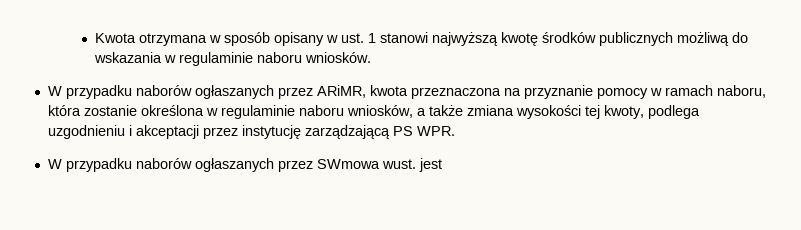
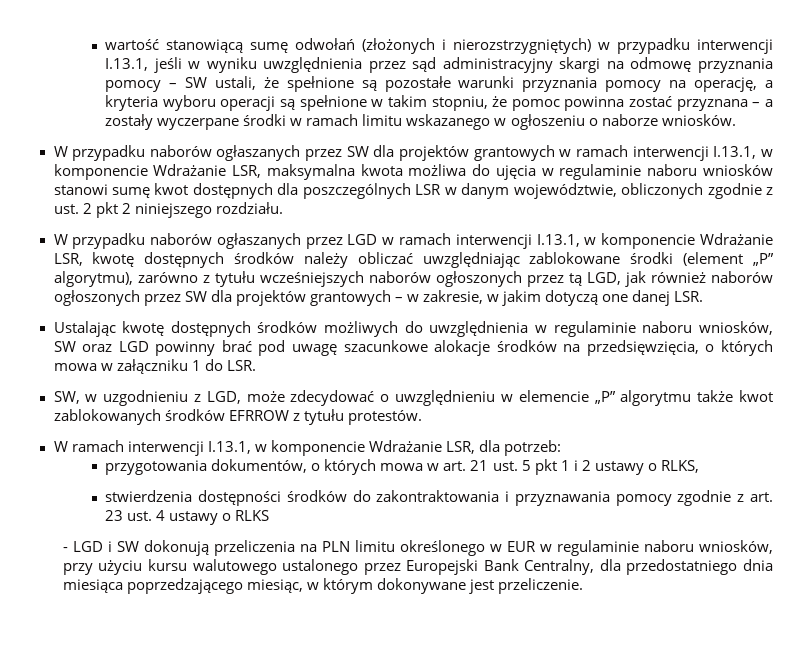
- Kwota otrzymana w sposób opisany w ust. 1 stanowi najwyższą kwotę środków publicznych możliwą do wskazania w regulaminie naboru wniosków.
+ wartość stanowiącą sumę odwołań (złożonych i nierozstrzygniętych) w przypadku interwencji I.13.1, jeśli w wyniku uwzględnienia przez sąd administracyjny skargi na odmowę przyznania pomocy – SW ustali, że spełnione są pozostałe warunki przyznania pomocy na operację, a kryteria wyboru operacji są spełnione w takim stopniu, że pomoc powinna zostać przyznana – a zostały wyczerpane środki w ramach limitu wskazanego w ogłoszeniu o naborze wniosków.
- W przypadku naborów ogłaszanych przez ARiMR, kwota przeznaczona na przyznanie pomocy w ramach naboru, która zostanie określona w regulaminie naboru wniosków, a także zmiana wysokości tej kwoty, podlega uzgodnieniu i akceptacji przez instytucję zarządzającą PS WPR.
- W przypadku naborów ogłaszanych przez SWmowa wust. jest
+ W przypadku naborów ogłaszanych przez SW dla projektów grantowych w ramach interwencji I.13.1, w komponencie Wdrażanie LSR, maksymalna kwota możliwa do ujęcia w regulaminie naboru wniosków stanowi sumę kwot dostępnych dla poszczególnych LSR w danym województwie, obliczonych zgodnie z ust. 2 pkt 2 niniejszego rozdziału.
+ W przypadku naborów ogłaszanych przez LGD w ramach interwencji I.13.1, w komponencie Wdrażanie LSR, kwotę dostępnych środków należy obliczać uwzględniając zablokowane środki (element „P” algorytmu), zarówno z tytułu wcześniejszych naborów ogłoszonych przez tą LGD, jak również naborów ogłoszonych przez SW dla projektów grantowych – w zakresie, w jakim dotyczą one danej LSR.
+ Ustalając kwotę dostępnych środków możliwych do uwzględnienia w regulaminie naboru wniosków, SW oraz LGD powinny brać pod uwagę szacunkowe alokacje środków na przedsięwzięcia, o których mowa w załączniku 1 do LSR.
+ SW, w uzgodnieniu z LGD, może zdecydować o uwzględnieniu w elemencie „P” algorytmu także kwot zablokowanych środków EFRROW z tytułu protestów.
+ W ramach interwencji I.13.1, w komponencie Wdrażanie LSR, dla potrzeb:
+ przygotowania dokumentów, o których mowa w art. 21 ust. 5 pkt 1 i 2 ustawy o RLKS,
+ stwierdzenia dostępności środków do zakontraktowania i przyznawania pomocy zgodnie z art. 23 ust. 4 ustawy o RLKS
+ - LGD i SW dokonują przeliczenia na PLN limitu określonego w EUR w regulaminie naboru wniosków, przy użyciu kursu walutowego ustalonego przez Europejski Bank Centralny, dla przedostatniego dnia miesiąca poprzedzającego miesiąc, w którym dokonywane jest przeliczenie.

